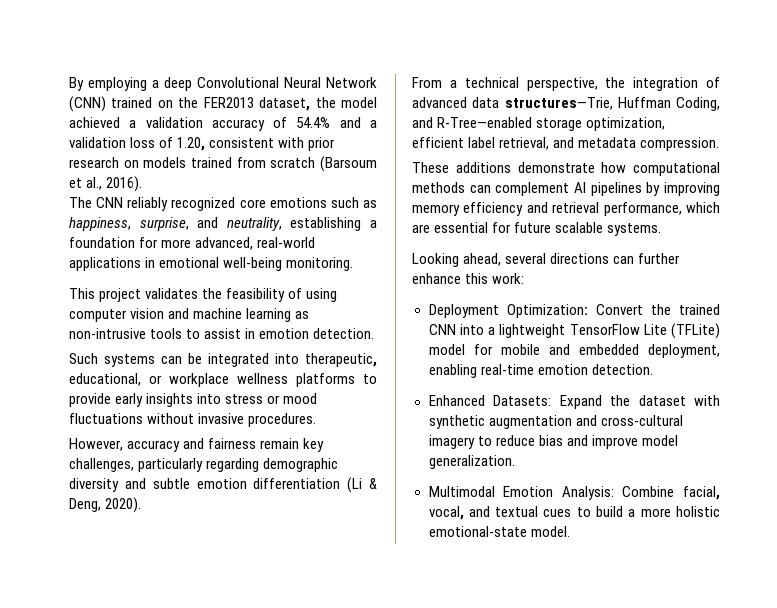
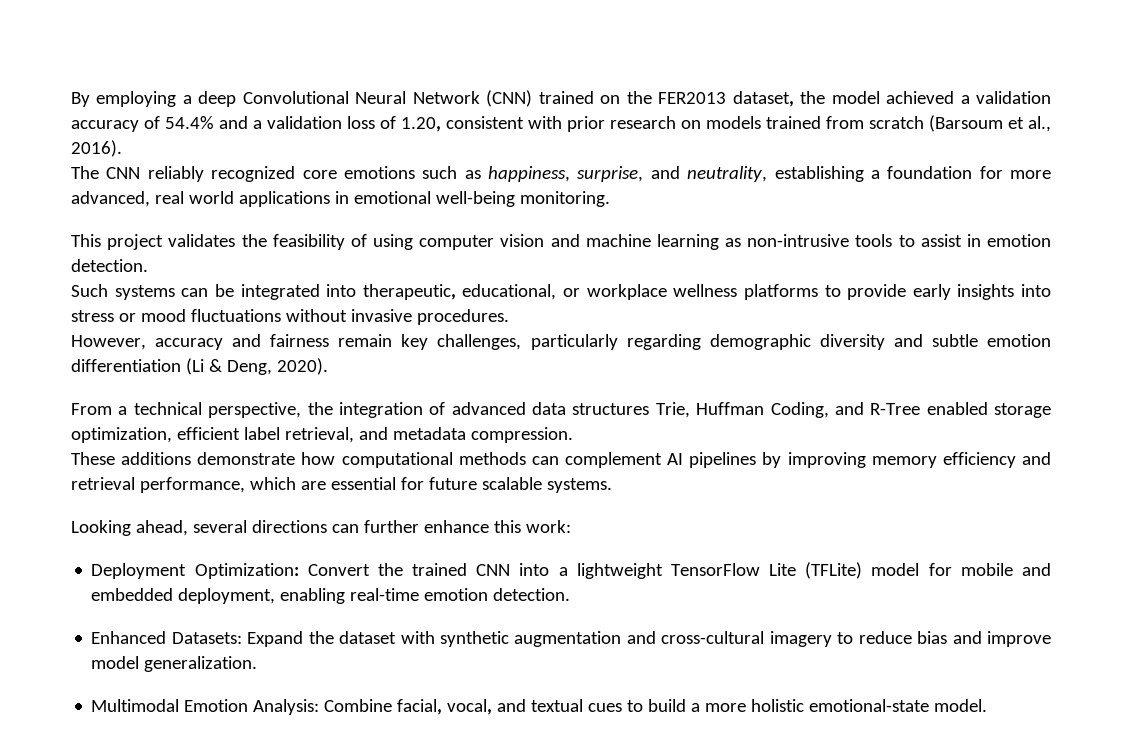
- The CNN reliably recognized core emotions such as happiness, surprise, and neutrality, establishing a foundation for more advanced, real-world applications in emotional well-being monitoring.
+ The CNN reliably recognized core emotions such as happiness, surprise, and neutrality, establishing a foundation for more advanced, real world applications in emotional well-being monitoring.
- From a technical perspective, the integration of advanced data structures—Trie, Huffman Coding, and R-Tree—enabled storage optimization, efficient label retrieval, and metadata compression.
+ From a technical perspective, the integration of advanced data structures Trie, Huffman Coding, and R-Tree enabled storage optimization, efficient label retrieval, and metadata compression.

